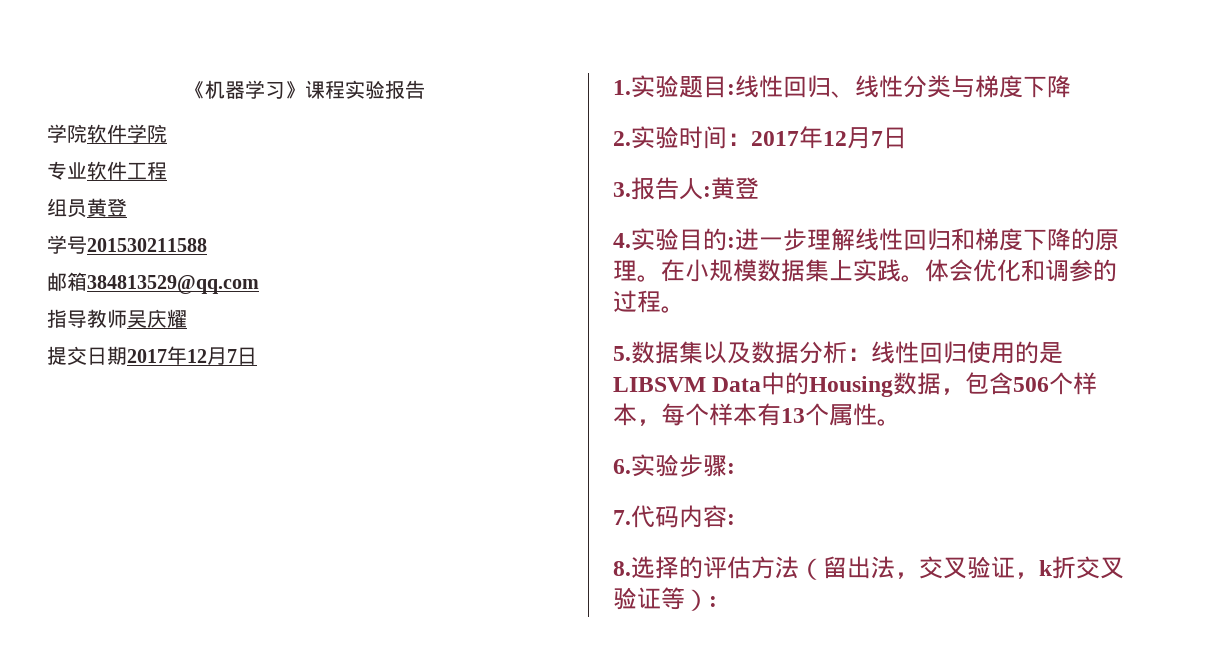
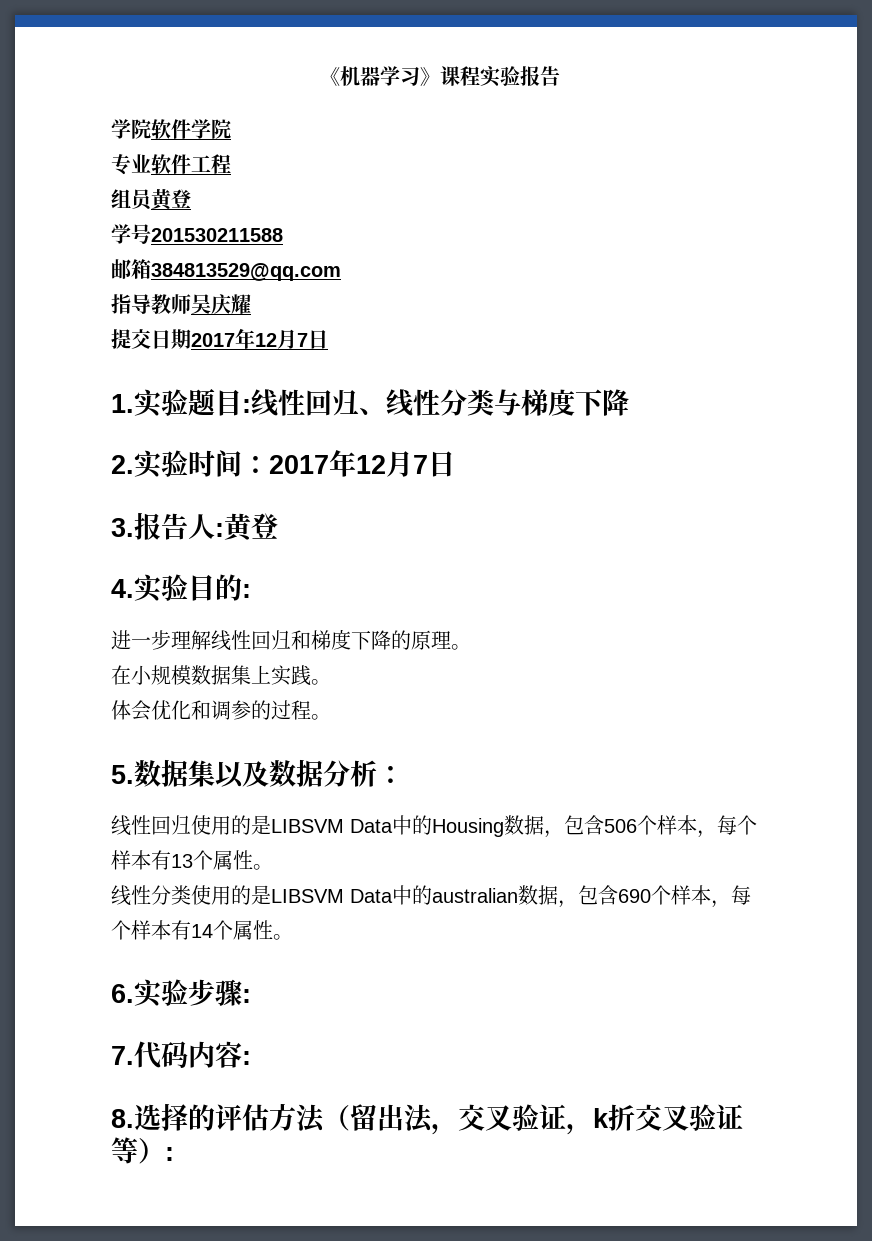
- 4.实验目的:进一步理解线性回归和梯度下降的原理。在小规模数据集上实践。体会优化和调参的过程。
+ 4.实验目的:
+ 进一步理解线性回归和梯度下降的原理。
+ 在小规模数据集上实践。
+ 体会优化和调参的过程。
- 5.数据集以及数据分析：线性回归使用的是LIBSVM Data中的Housing数据，包含506个样本，每个样本有13个属性。
+ 5.数据集以及数据分析：
+ 线性回归使用的是LIBSVM Data中的Housing数据，包含506个样本，每个样本有13个属性。
+ 线性分类使用的是LIBSVM Data中的australian数据，包含690个样本，每个样本有14个属性。

